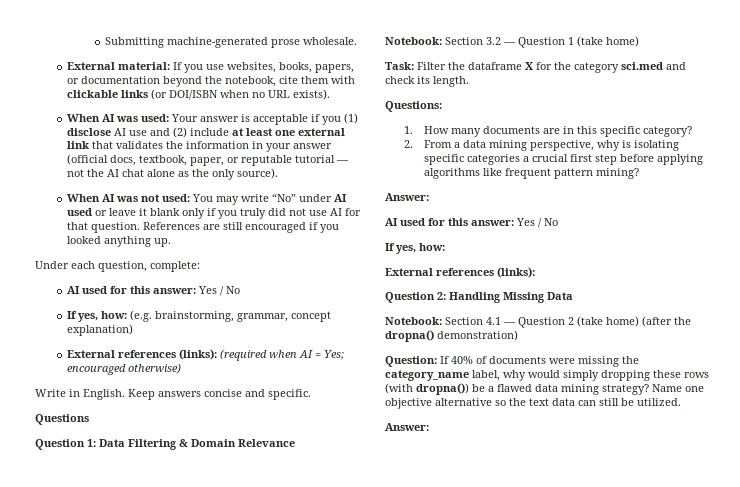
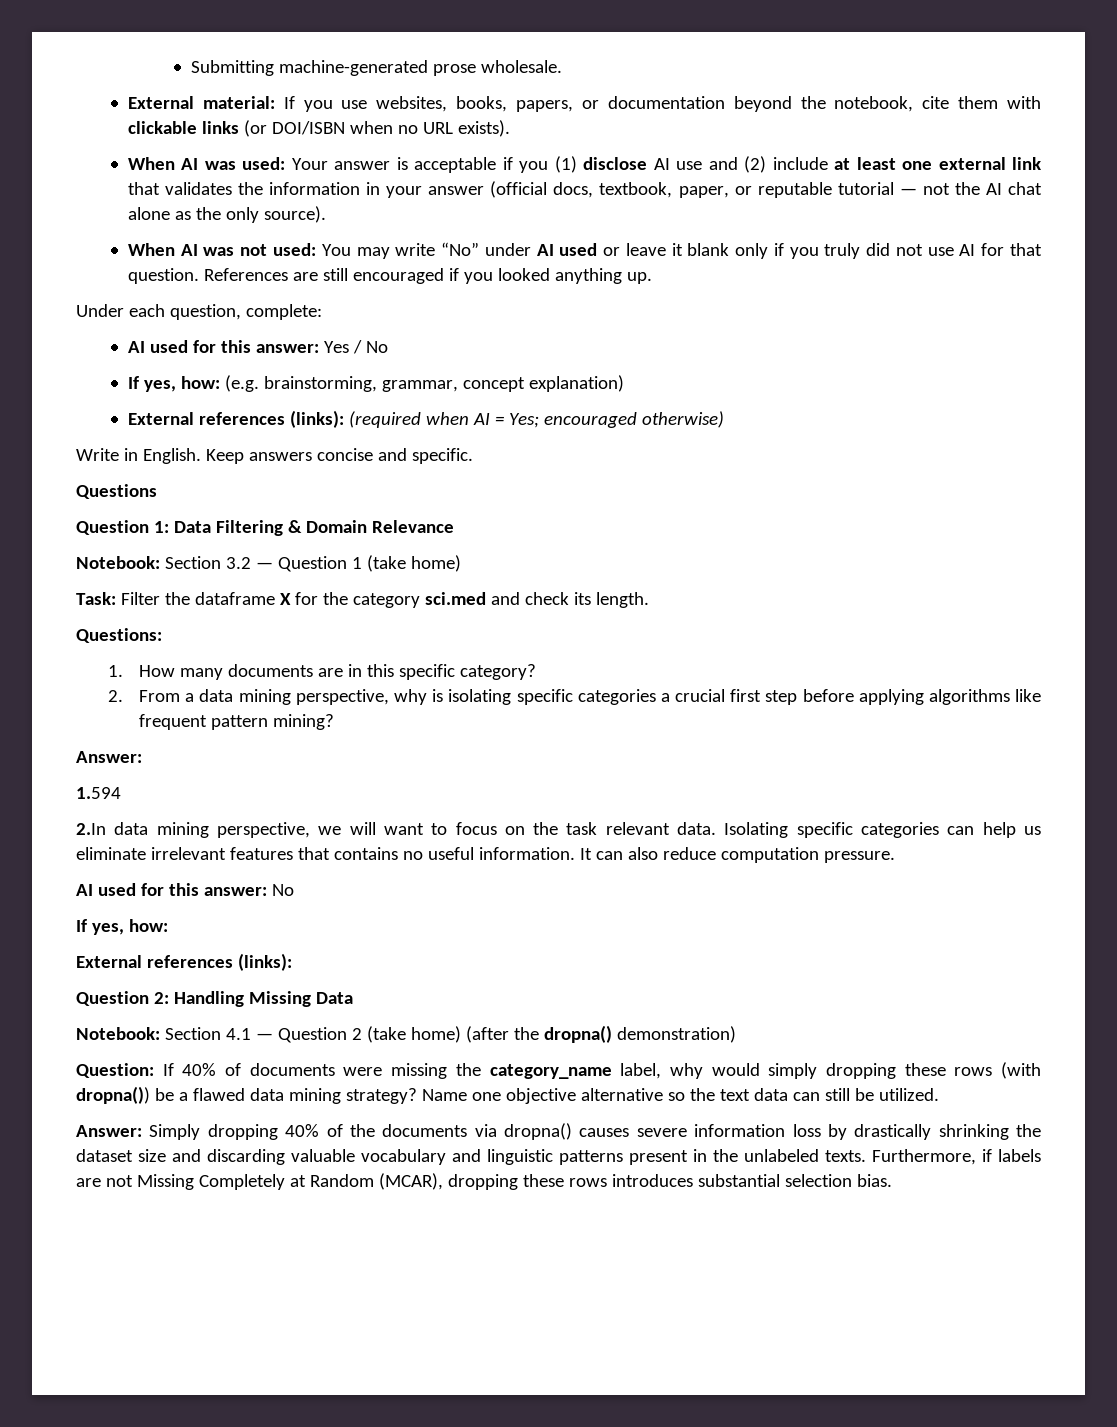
  2. From a data mining perspective, why is isolating specific categories a crucial first step before applying algorithms like frequent pattern mining?
  Answer:
- AI used for this answer: Yes / No
+ 1.594
+ 2.In data mining perspective, we will want to focus on the task relevant data. Isolating specific categories can help us eliminate irrelevant features that contains no useful information. It can also reduce computation pressure.
+ AI used for this answer: No
  Name one objective alternative so the text data can still be utilized.
- Answer:
+ Answer: Simply dropping 40% of the documents via dropna() causes severe information loss by drastically shrinking the dataset size and discarding valuable vocabulary and linguistic patterns present in the unlabeled texts. Furthermore, if labels are not Missing Completely at Random (MCAR), dropping these rows introduces substantial selection bias.

